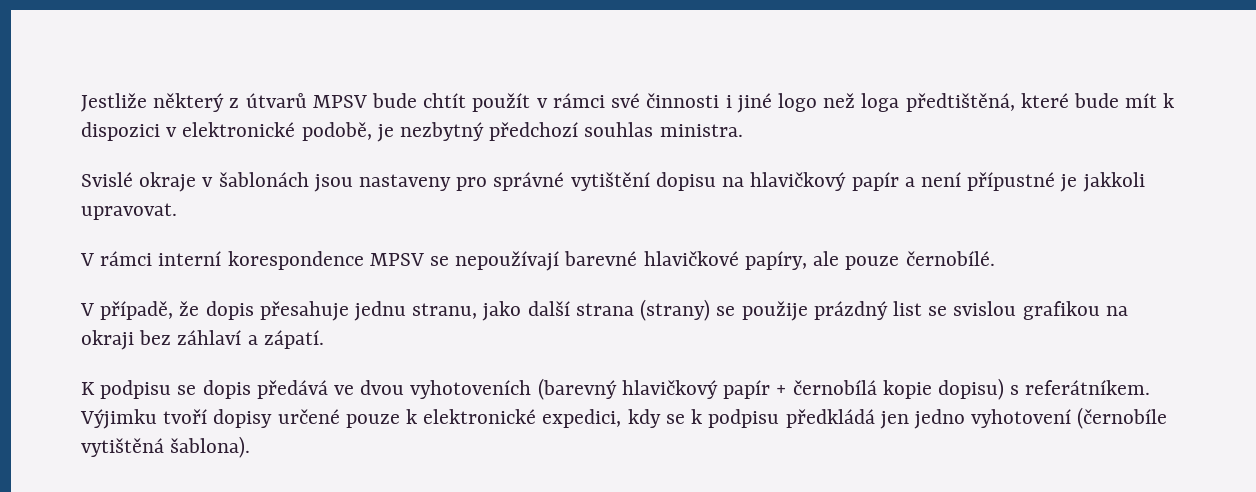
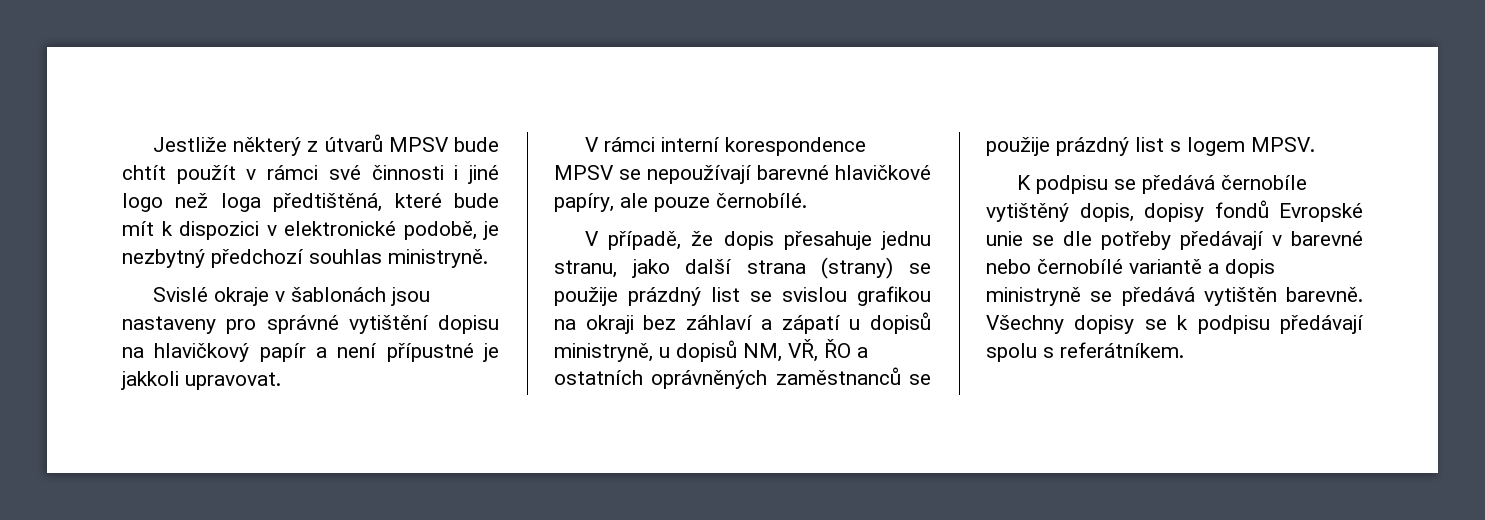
- Jestliže některý z útvarů MPSV bude chtít použít v rámci své činnosti i jiné logo než loga předtištěná, které bude mít k dispozici v elektronické podobě, je nezbytný předchozí souhlas ministra.
+ Jestliže některý z útvarů MPSV bude chtít použít v rámci své činnosti i jiné logo než loga předtištěná, které bude mít k dispozici v elektronické podobě, je nezbytný předchozí souhlas ministryně.
- V případě, že dopis přesahuje jednu stranu, jako další strana (strany) se použije prázdný list se svislou grafikou na okraji bez záhlaví a zápatí.
- K podpisu se dopis předává ve dvou vyhotoveních (barevný hlavičkový papír + černobílá kopie dopisu) s referátníkem. Výjimku tvoří dopisy určené pouze k elektronické expedici, kdy se k podpisu předkládá jen jedno vyhotovení (černobíle vytištěná šablona).
+ V případě, že dopis přesahuje jednu stranu, jako další strana (strany) se použije prázdný list se svislou grafikou na okraji bez záhlaví a zápatí u dopisů ministryně, u dopisů NM, VŘ, ŘO a ostatních oprávněných zaměstnanců se použije prázdný list s logem MPSV.
+ K podpisu se předává černobíle vytištěný dopis, dopisy fondů Evropské unie se dle potřeby předávají v barevné nebo černobílé variantě a dopis ministryně se předává vytištěn barevně. Všechny dopisy se k podpisu předávají spolu s referátníkem.

